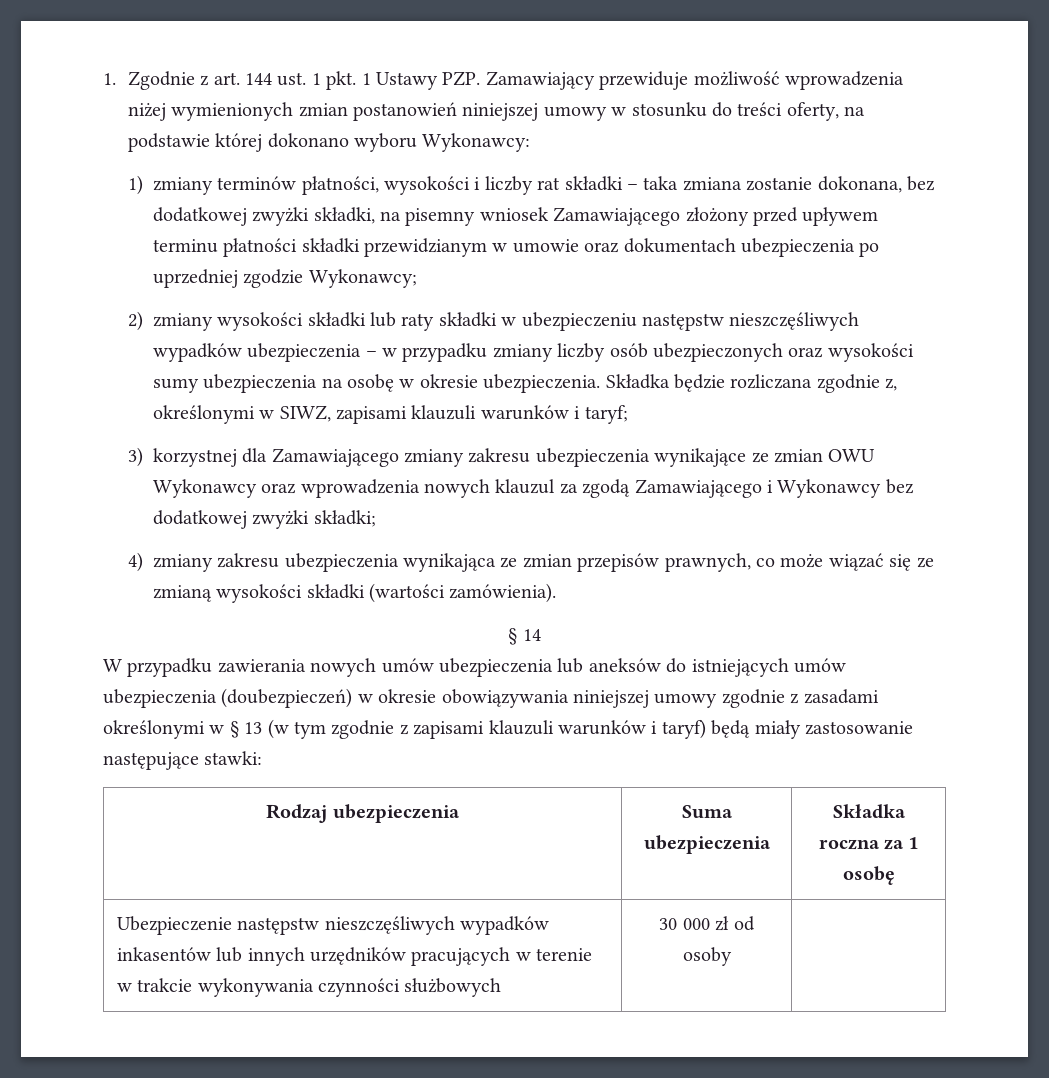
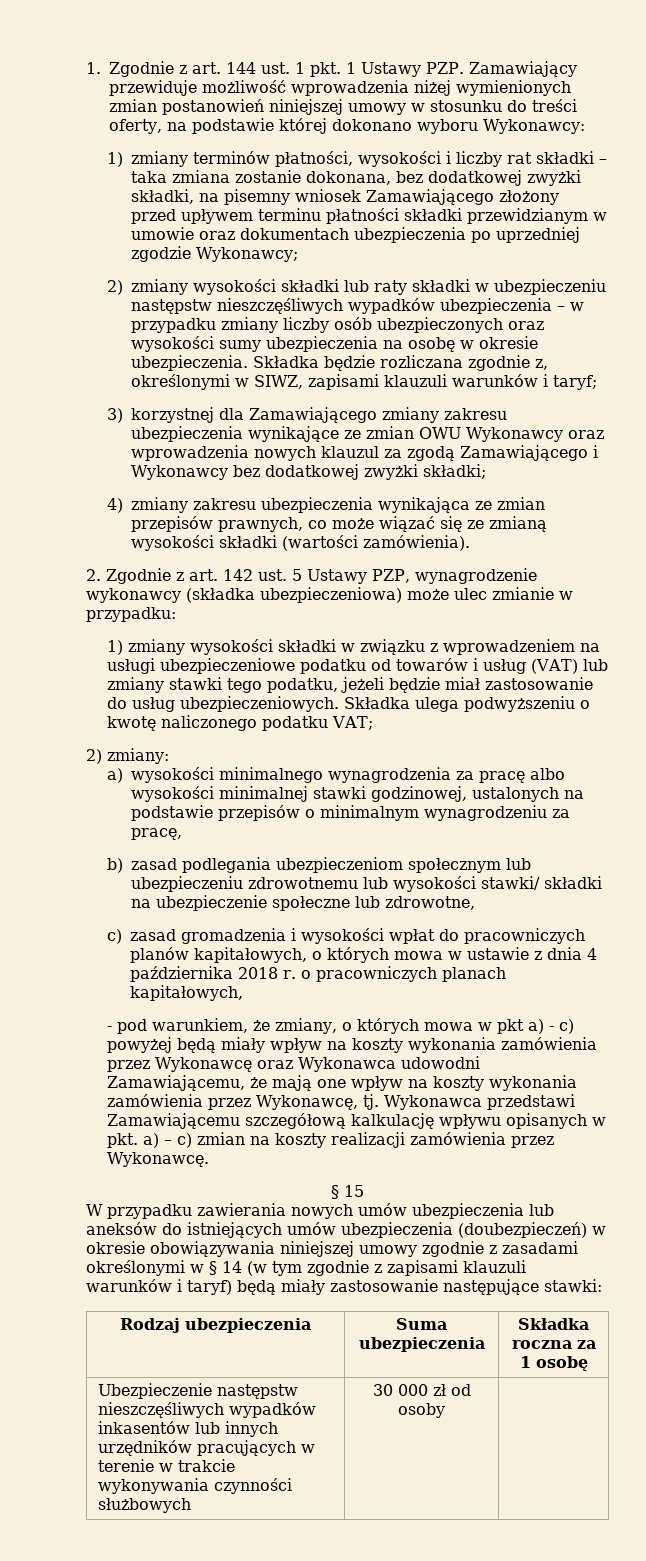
- § 14
+ 2. Zgodnie z art. 142 ust. 5 Ustawy PZP, wynagrodzenie wykonawcy (składka ubezpieczeniowa) może ulec zmianie w przypadku:
+ 1) zmiany wysokości składki w związku z wprowadzeniem na usługi ubezpieczeniowe podatku od towarów i usług (VAT) lub zmiany stawki tego podatku, jeżeli będzie miał zastosowanie do usług ubezpieczeniowych. Składka ulega podwyższeniu o kwotę naliczonego podatku VAT;
+ 2) zmiany:
+ a) wysokości minimalnego wynagrodzenia za pracę albo wysokości minimalnej stawki godzinowej, ustalonych na podstawie przepisów o minimalnym wynagrodzeniu za pracę,
+ b) zasad podlegania ubezpieczeniom społecznym lub ubezpieczeniu zdrowotnemu lub wysokości stawki/ składki na ubezpieczenie społeczne lub zdrowotne,
+ c) zasad gromadzenia i wysokości wpłat do pracowniczych planów kapitałowych, o których mowa w ustawie z dnia 4 października 2018 r. o pracowniczych planach kapitałowych,
+ - pod warunkiem, że zmiany, o których mowa w pkt a) - c) powyżej będą miały wpływ na koszty wykonania zamówienia przez Wykonawcę oraz Wykonawca udowodni Zamawiającemu, że mają one wpływ na koszty wykonania zamówienia przez Wykonawcę, tj. Wykonawca przedstawi Zamawiającemu szczegółową kalkulację wpływu opisanych w pkt. a) – c) zmian na koszty realizacji zamówienia przez Wykonawcę.
+ § 15
- W przypadku zawierania nowych umów ubezpieczenia lub aneksów do istniejących umów ubezpieczenia (doubezpieczeń) w okresie obowiązywania niniejszej umowy zgodnie z zasadami określonymi w § 13 (w tym zgodnie z zapisami klauzuli warunków i taryf) będą miały zastosowanie następujące stawki:
+ W przypadku zawierania nowych umów ubezpieczenia lub aneksów do istniejących umów ubezpieczenia (doubezpieczeń) w okresie obowiązywania niniejszej umowy zgodnie z zasadami określonymi w § 14 (w tym zgodnie z zapisami klauzuli warunków i taryf) będą miały zastosowanie następujące stawki:

